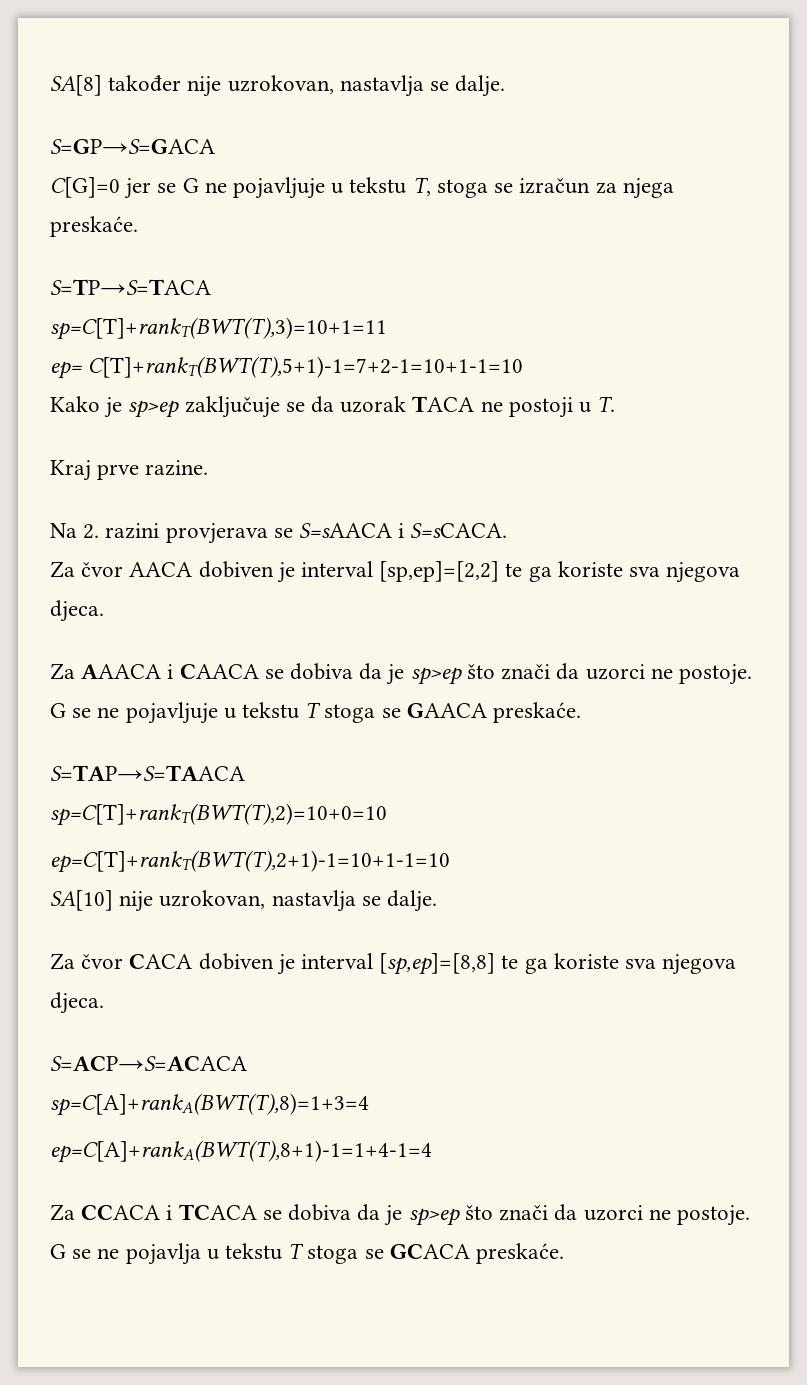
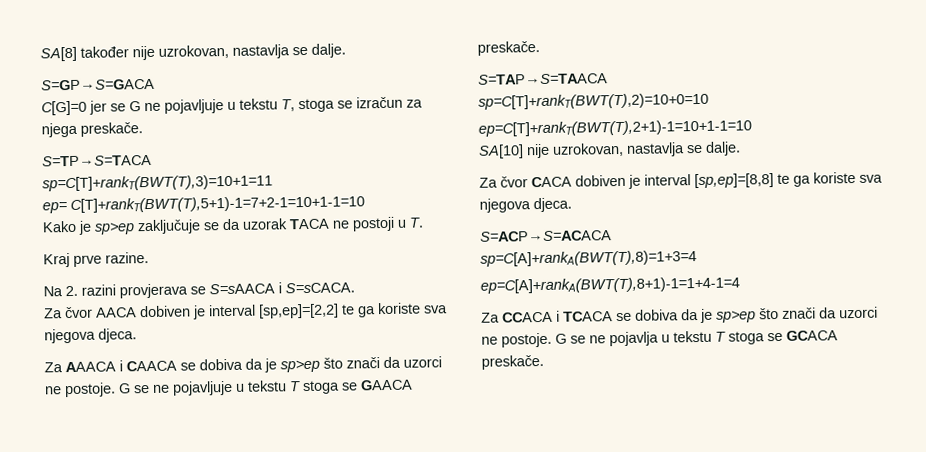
- C[G]=0 jer se G ne pojavljuje u tekstu T, stoga se izračun za njega preskaće.
+ C[G]=0 jer se G ne pojavljuje u tekstu T, stoga se izračun za njega preskače.
- G se ne pojavljuje u tekstu T stoga se GAACA preskaće.
+ G se ne pojavljuje u tekstu T stoga se GAACA preskače.
- G se ne pojavlja u tekstu T stoga se GCACA preskaće.
+ G se ne pojavlja u tekstu T stoga se GCACA preskače.

